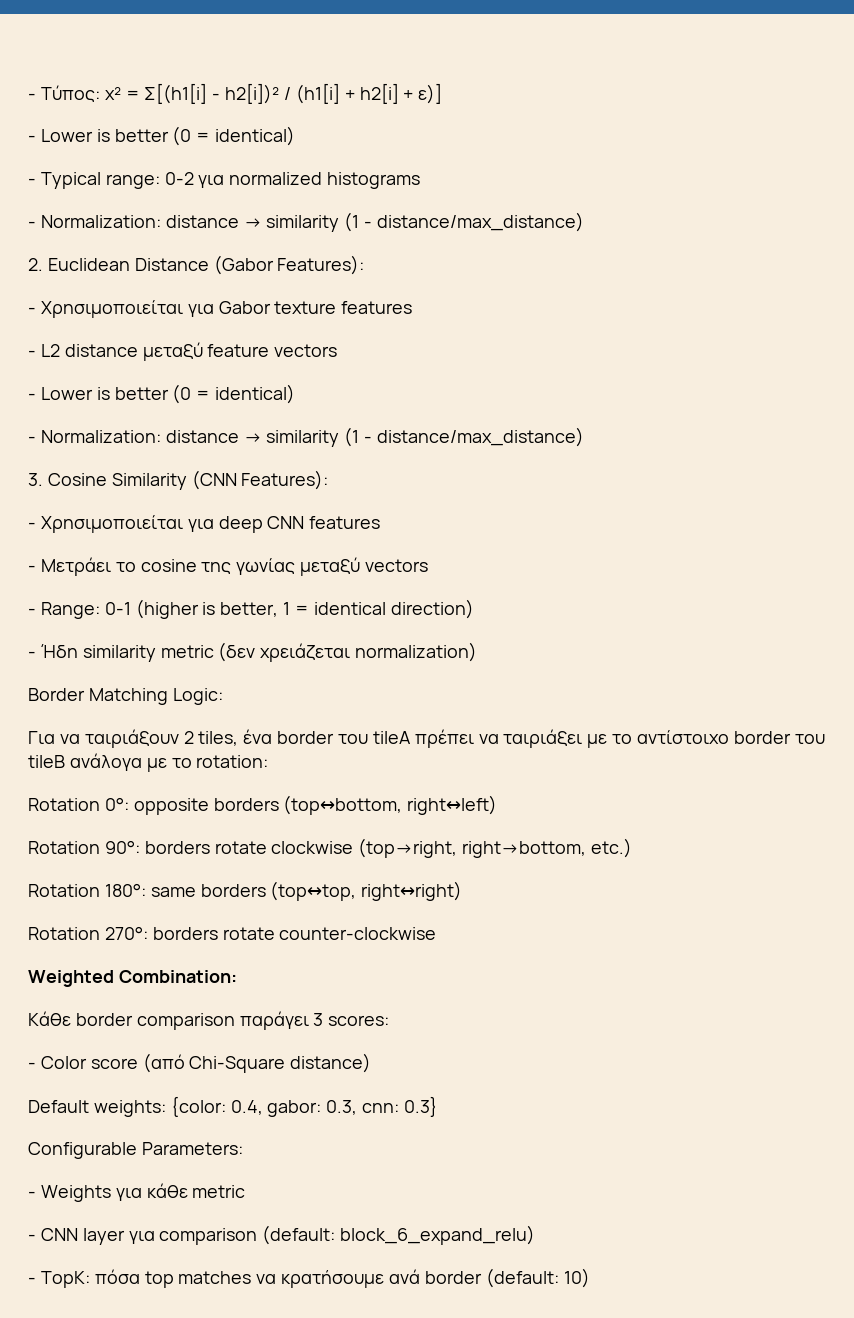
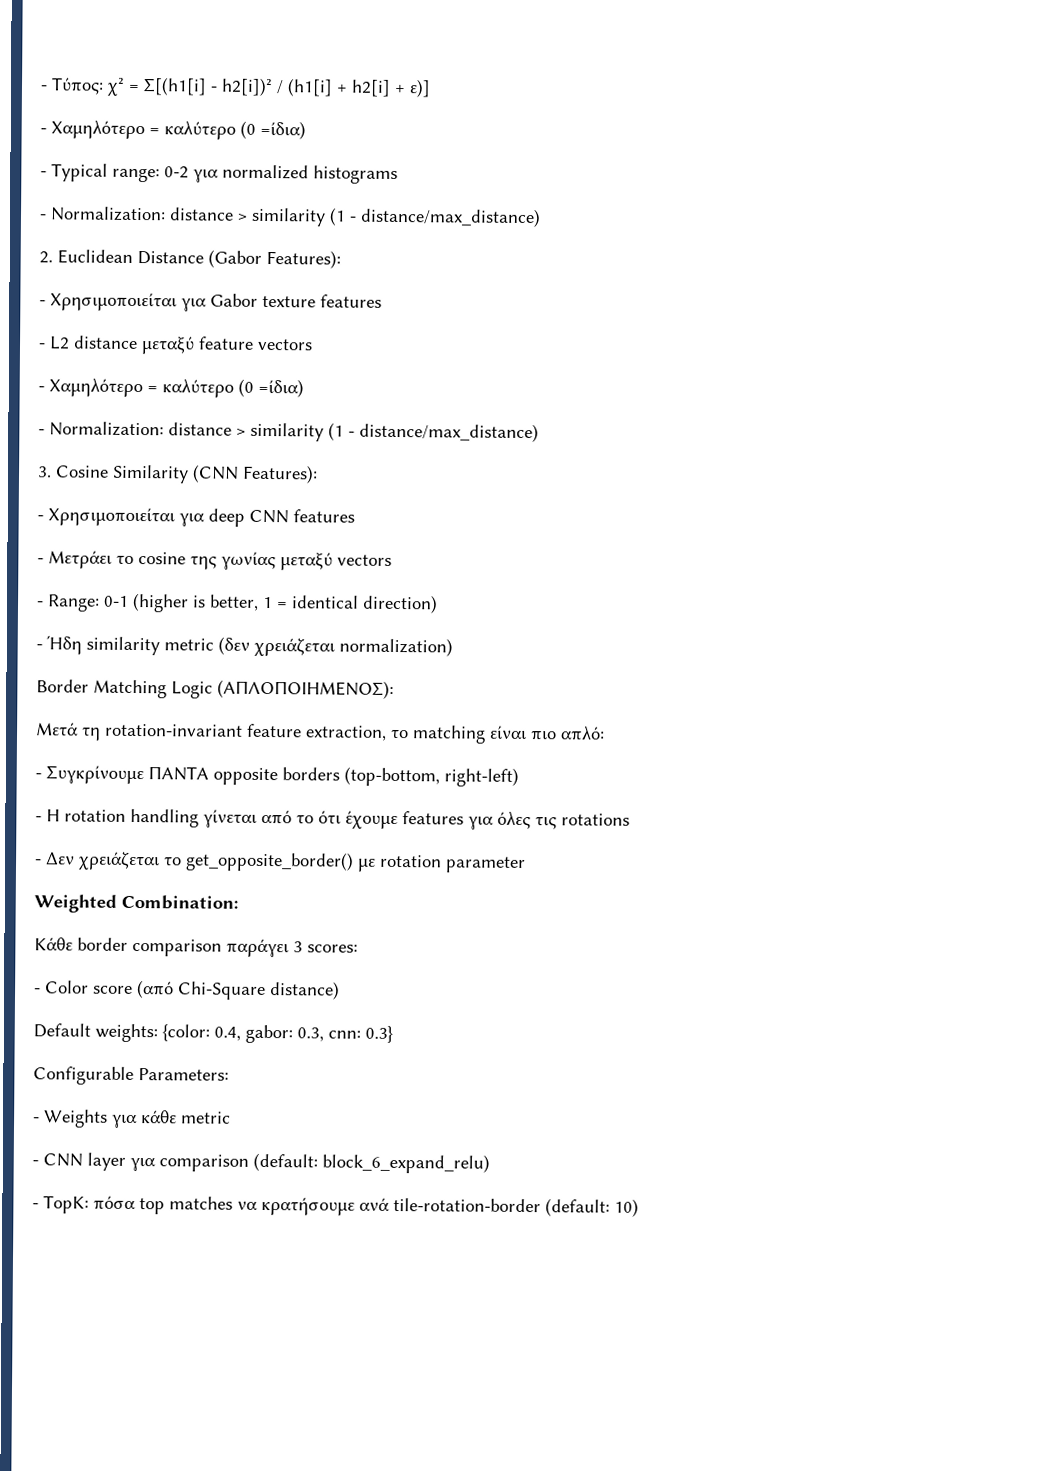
  - Τύπος: χ² = Σ[(h1[i] - h2[i])² / (h1[i] + h2[i] + ε)]
- - Lower is better (0 = identical)
+ - Χαμηλότερο = καλύτερο (0 =ίδια)
  - Typical range: 0-2 για normalized histograms
- - Normalization: distance → similarity (1 - distance/max_distance)
+ - Normalization: distance > similarity (1 - distance/max_distance)
  - L2 distance μεταξύ feature vectors
- - Lower is better (0 = identical)
- - Normalization: distance → similarity (1 - distance/max_distance)
+ - Χαμηλότερο = καλύτερο (0 =ίδια)
+ - Normalization: distance > similarity (1 - distance/max_distance)
- Border Matching Logic:
- Για να ταιριάξουν 2 tiles, ένα border του tileA πρέπει να ταιριάξει με το αντίστοιχο border του tileB ανάλογα με το rotation:
- Rotation 0°: opposite borders (top↔bottom, right↔left)
- Rotation 90°: borders rotate clockwise (top→right, right→bottom, etc.)
- Rotation 180°: same borders (top↔top, right↔right)
- Rotation 270°: borders rotate counter-clockwise
+ Border Matching Logic (ΑΠΛΟΠΟΙΗΜΕΝΟΣ):
+ Μετά τη rotation-invariant feature extraction, το matching είναι πιο απλό:
+ - Συγκρίνουμε ΠΑΝΤΑ opposite borders (top-bottom, right-left)
+ - Η rotation handling γίνεται από το ότι έχουμε features για όλες τις rotations
+ - Δεν χρειάζεται το get_opposite_border() με rotation parameter
- - TopK: πόσα top matches να κρατήσουμε ανά border (default: 10)
+ - TopK: πόσα top matches να κρατήσουμε ανά tile-rotation-border (default: 10)

